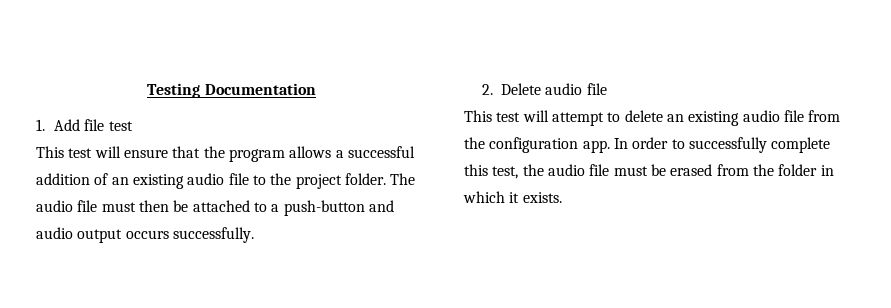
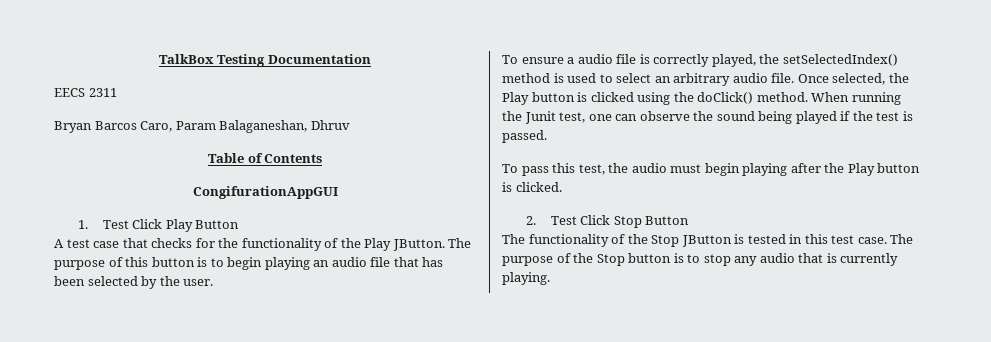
- Testing Documentation
+ TalkBox Testing Documentation
- 1. Add file test
- This test will ensure that the program allows a successful addition of an existing audio file to the project folder. The audio file must then be attached to a push-button and audio output occurs successfully.
- 2. Delete audio file
- This test will attempt to delete an existing audio file from the configuration app. In order to successfully complete this test, the audio file must be erased from the folder in which it exists.
+ EECS 2311
+ Bryan Barcos Caro, Param Balaganeshan, Dhruv
+ Table of Contents
+ CongifurationAppGUI
+ 1. Test Click Play Button
+ A test case that checks for the functionality of the Play JButton. The purpose of this button is to begin playing an audio file that has been selected by the user.
+ To ensure a audio file is correctly played, the setSelectedIndex() method is used to select an arbitrary audio file. Once selected, the Play button is clicked using the doClick() method. When running the Junit test, one can observe the sound being played if the test is passed.
+ To pass this test, the audio must begin playing after the Play button is clicked.
+ 2. Test Click Stop Button
+ The functionality of the Stop JButton is tested in this test case. The purpose of the Stop button is to stop any audio that is currently playing.

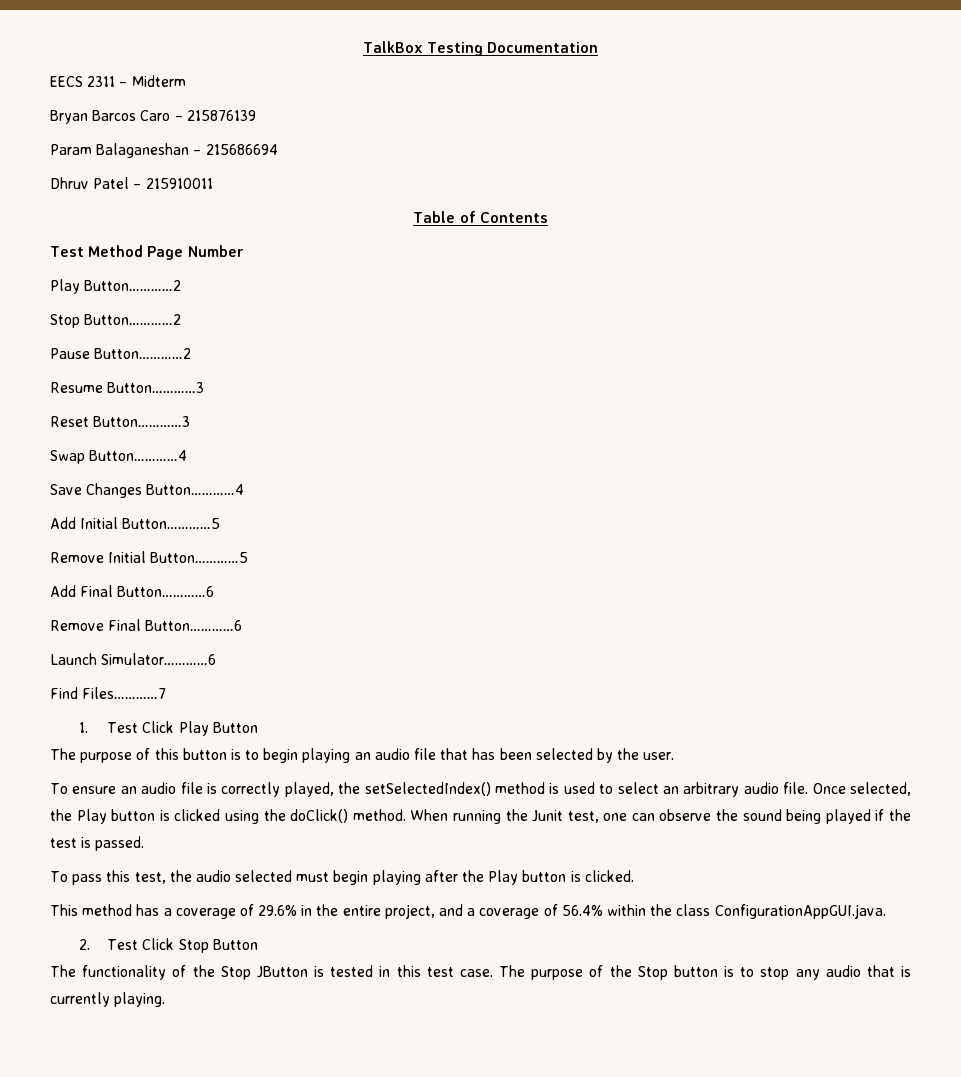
- EECS 2311
+ EECS 2311 – Midterm
- Bryan Barcos Caro, Param Balaganeshan, Dhruv
+ Bryan Barcos Caro – 215876139
+ Param Balaganeshan – 215686694
+ Dhruv Patel – 215910011
  Table of Contents
- CongifurationAppGUI
+ Test Method Page Number
+ Play Button…………2
+ Stop Button…………2
+ Pause Button…………2
+ Resume Button…………3
+ Reset Button…………3
+ Swap Button…………4
+ Save Changes Button…………4
+ Add Initial Button…………5
+ Remove Initial Button…………5
+ Add Final Button…………6
+ Remove Final Button…………6
+ Launch Simulator…………6
+ Find Files…………7
- A test case that checks for the functionality of the Play JButton.
- To ensure a audio file is correctly played, the setSelectedIndex() method is used to select an arbitrary audio file.
+ To ensure an audio file is correctly played, the setSelectedIndex() method is used to select an arbitrary audio file.
- To pass this test, the audio must begin playing after the Play button is clicked.
+ To pass this test, the audio selected must begin playing after the Play button is clicked.
+ This method has a coverage of 29.6% in the entire project, and a coverage of 56.4% within the class ConfigurationAppGUI.java.

